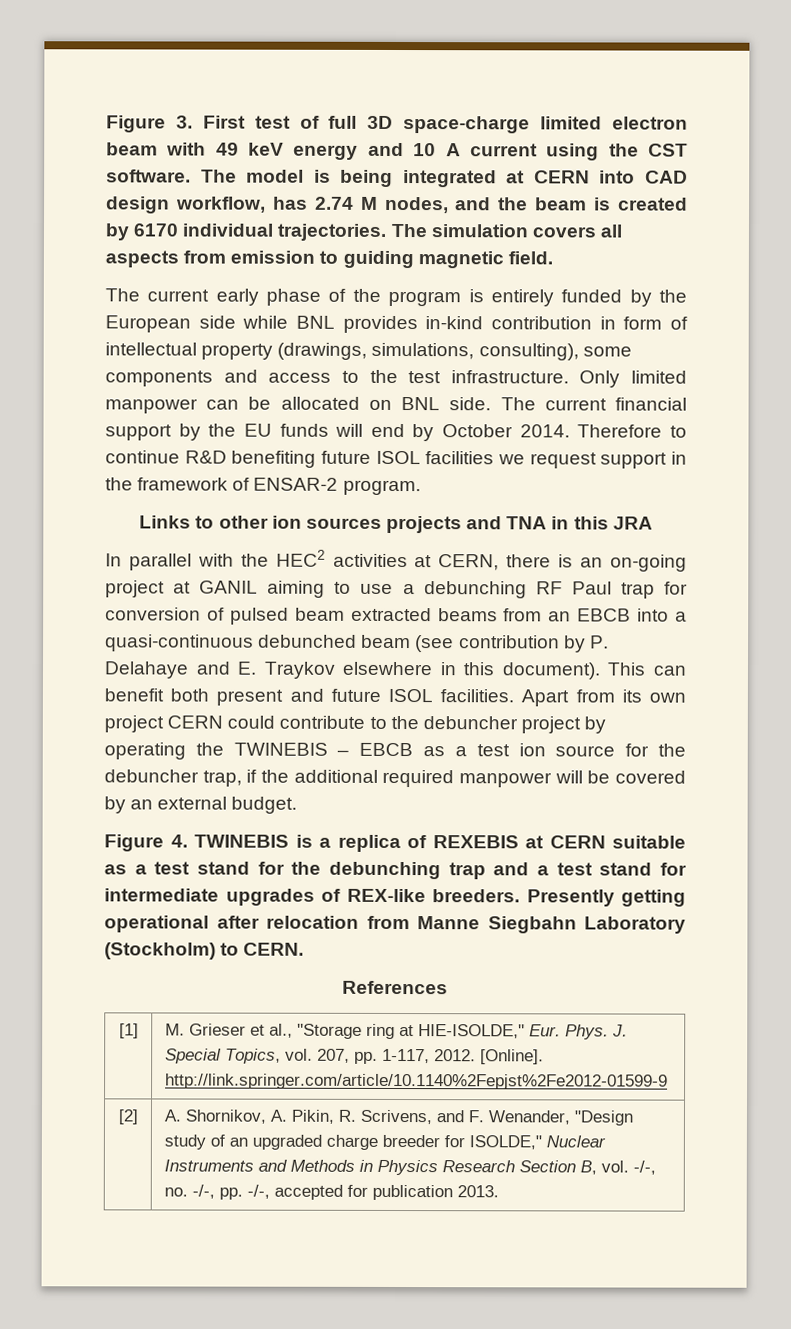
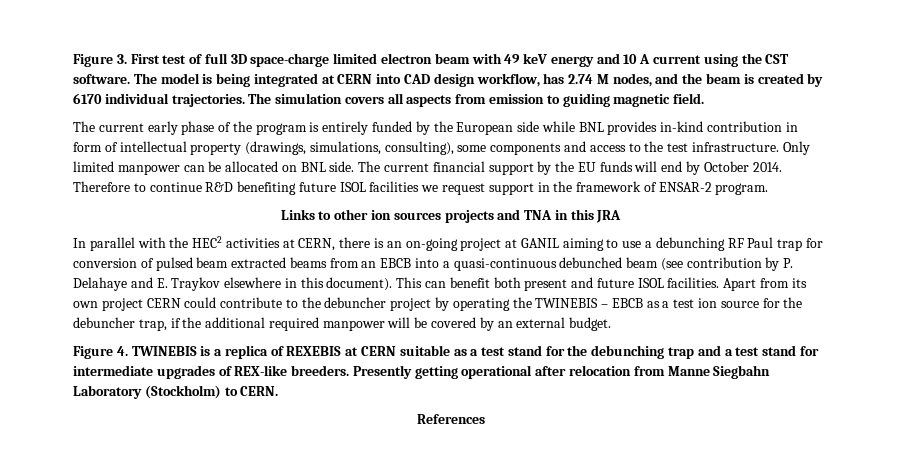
- [1] | M. Grieser et al., "Storage ring at HIE-ISOLDE," Eur. Phys. J. Special Topics, vol. 207, pp. 1-117, 2012. [Online]. http://link.springer.com/article/10.1140%2Fepjst%2Fe2012-01599-9
- [2] | A. Shornikov, A. Pikin, R. Scrivens, and F. Wenander, "Design study of an upgraded charge breeder for ISOLDE," Nuclear Instruments and Methods in Physics Research Section B, vol. -/-, no. -/-, pp. -/-, accepted for publication 2013.

